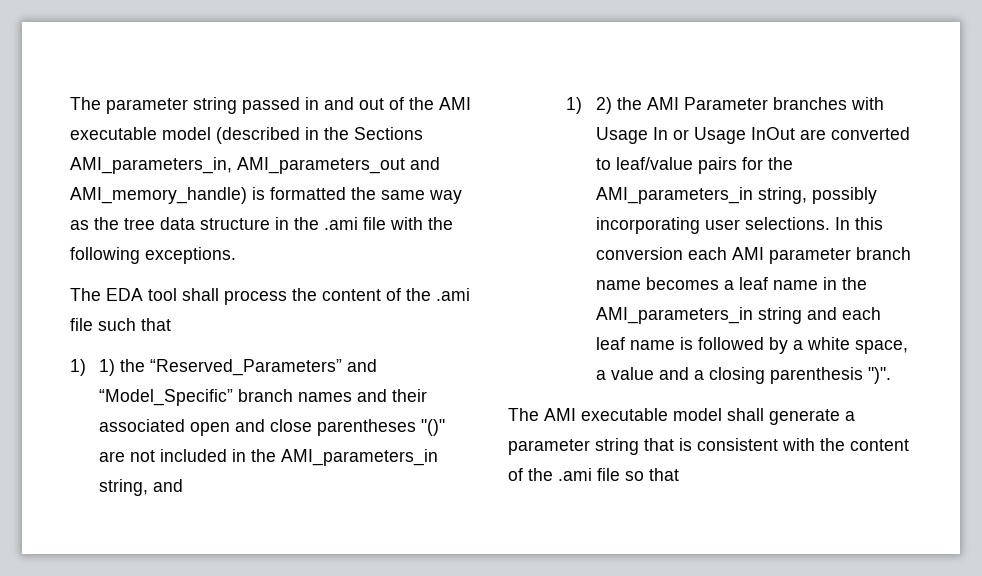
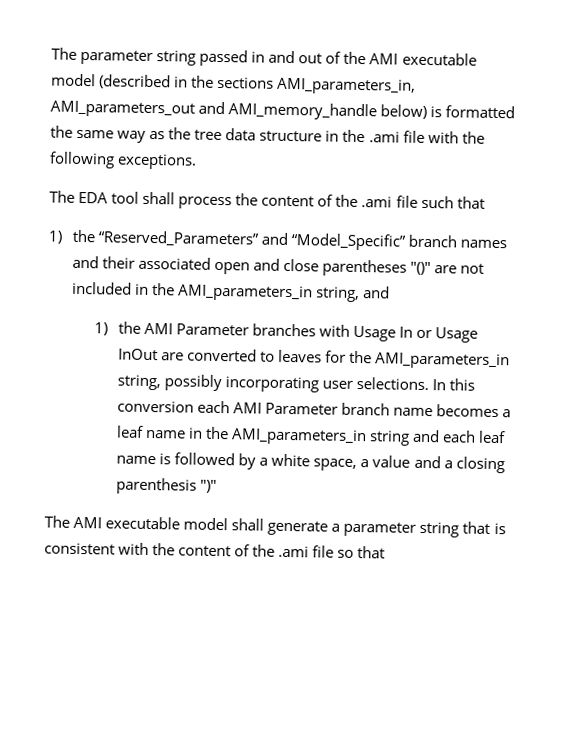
- The parameter string passed in and out of the AMI executable model (described in the Sections AMI_parameters_in, AMI_parameters_out and AMI_memory_handle) is formatted the same way as the tree data structure in the .ami file with the following exceptions.
+ The parameter string passed in and out of the AMI executable model (described in the sections AMI_parameters_in, AMI_parameters_out and AMI_memory_handle below) is formatted the same way as the tree data structure in the .ami file with the following exceptions.
- 1) 1) the “Reserved_Parameters” and “Model_Specific” branch names and their associated open and close parentheses "()" are not included in the AMI_parameters_in string, and
+ 1) the “Reserved_Parameters” and “Model_Specific” branch names and their associated open and close parentheses "()" are not included in the AMI_parameters_in string, and
- 1) 2) the AMI Parameter branches with Usage In or Usage InOut are converted to leaf/value pairs for the AMI_parameters_in string, possibly incorporating user selections.
+ 1) the AMI Parameter branches with Usage In or Usage InOut are converted to leaves for the AMI_parameters_in string, possibly incorporating user selections.
- In this conversion each AMI parameter branch name becomes a leaf name in the AMI_parameters_in string and each leaf name is followed by a white space, a value and a closing parenthesis ")".
+ In this conversion each AMI Parameter branch name becomes a leaf name in the AMI_parameters_in string and each leaf name is followed by a white space, a value and a closing parenthesis ")"

